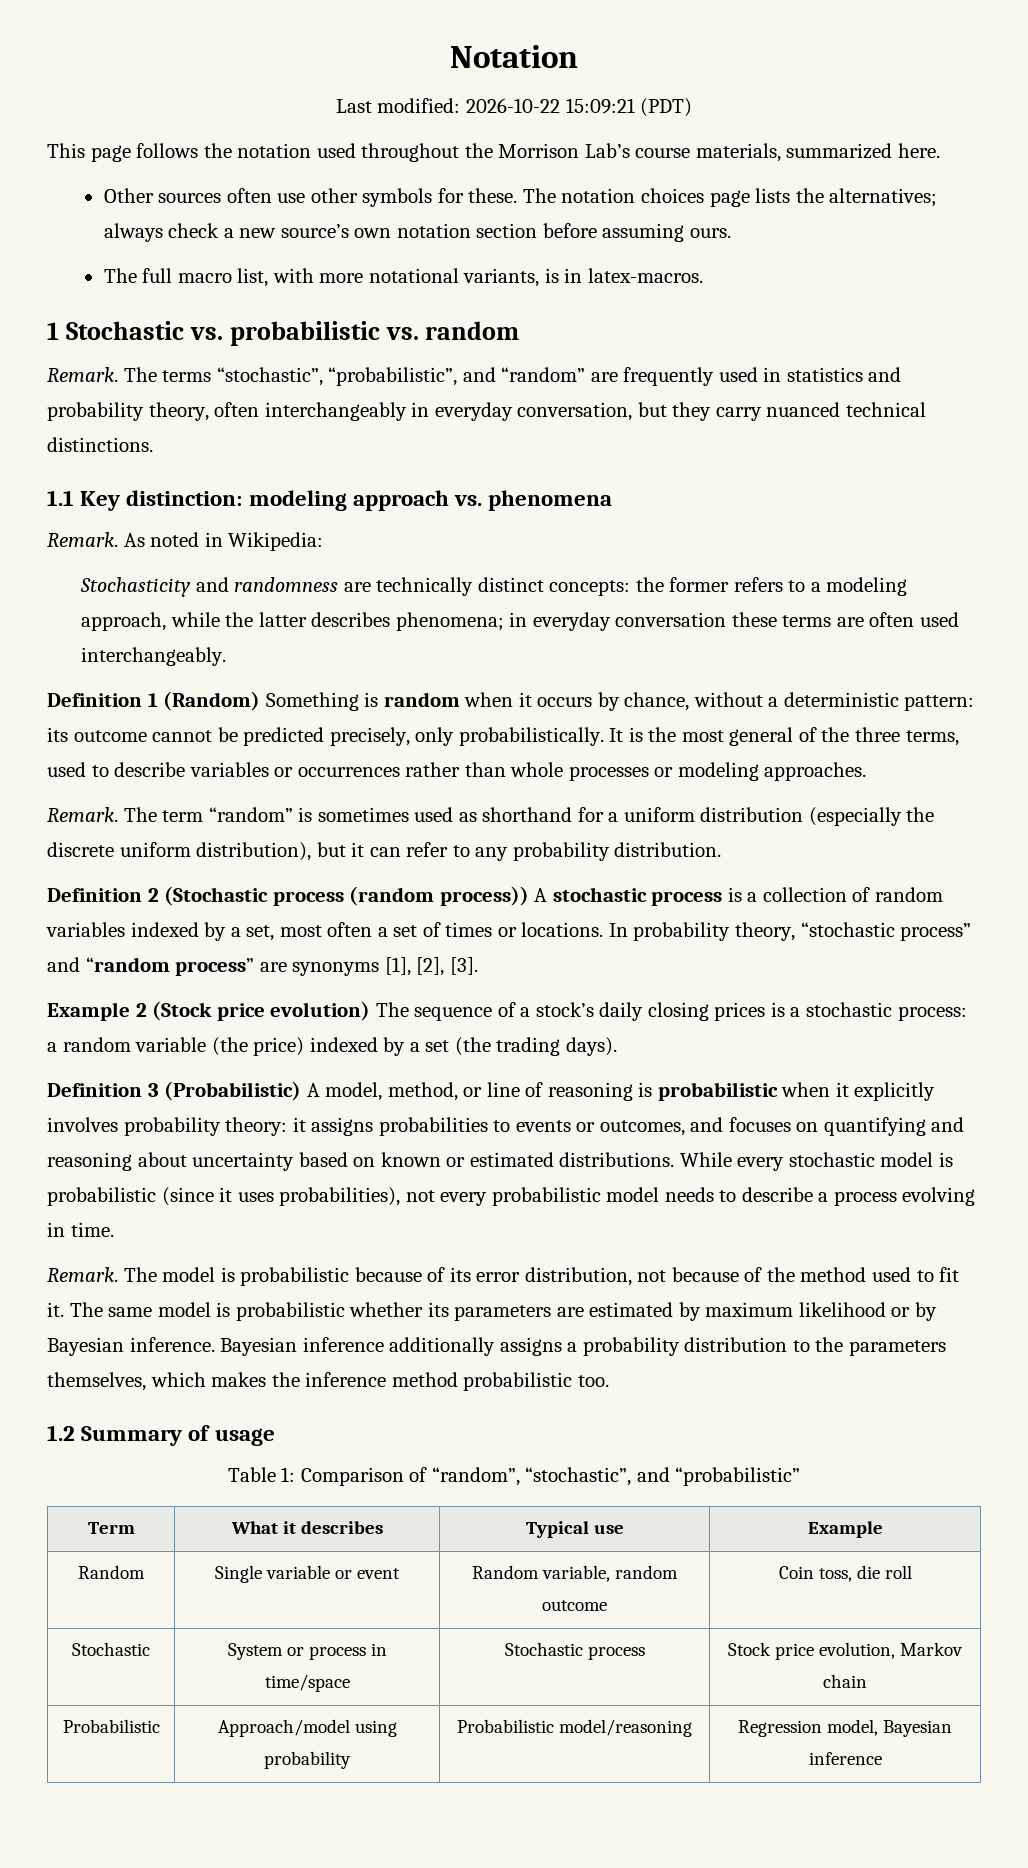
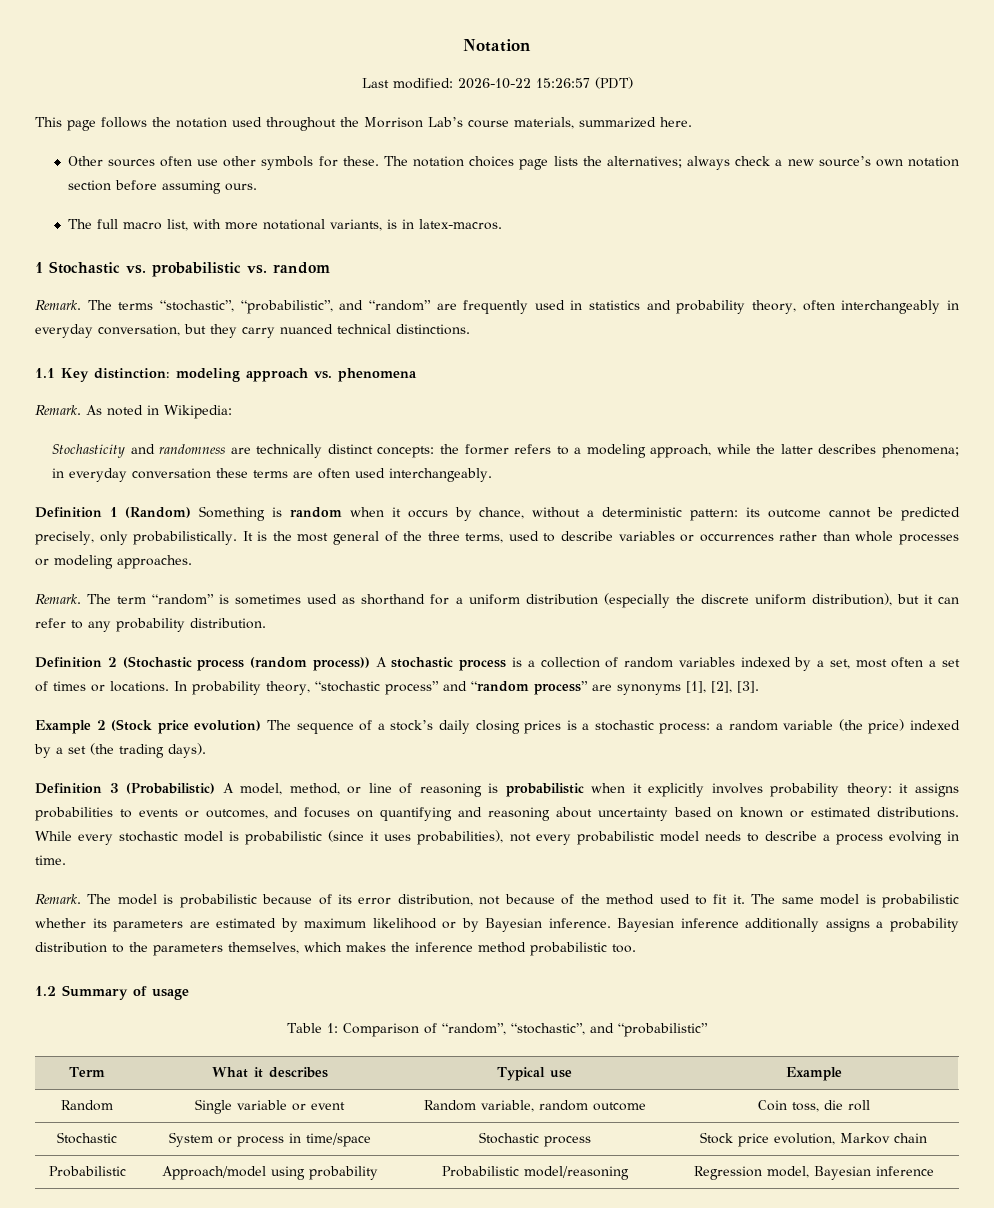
- Last modified: 2026-10-22 15:09:21 (PDT)
+ Last modified: 2026-10-22 15:26:57 (PDT)

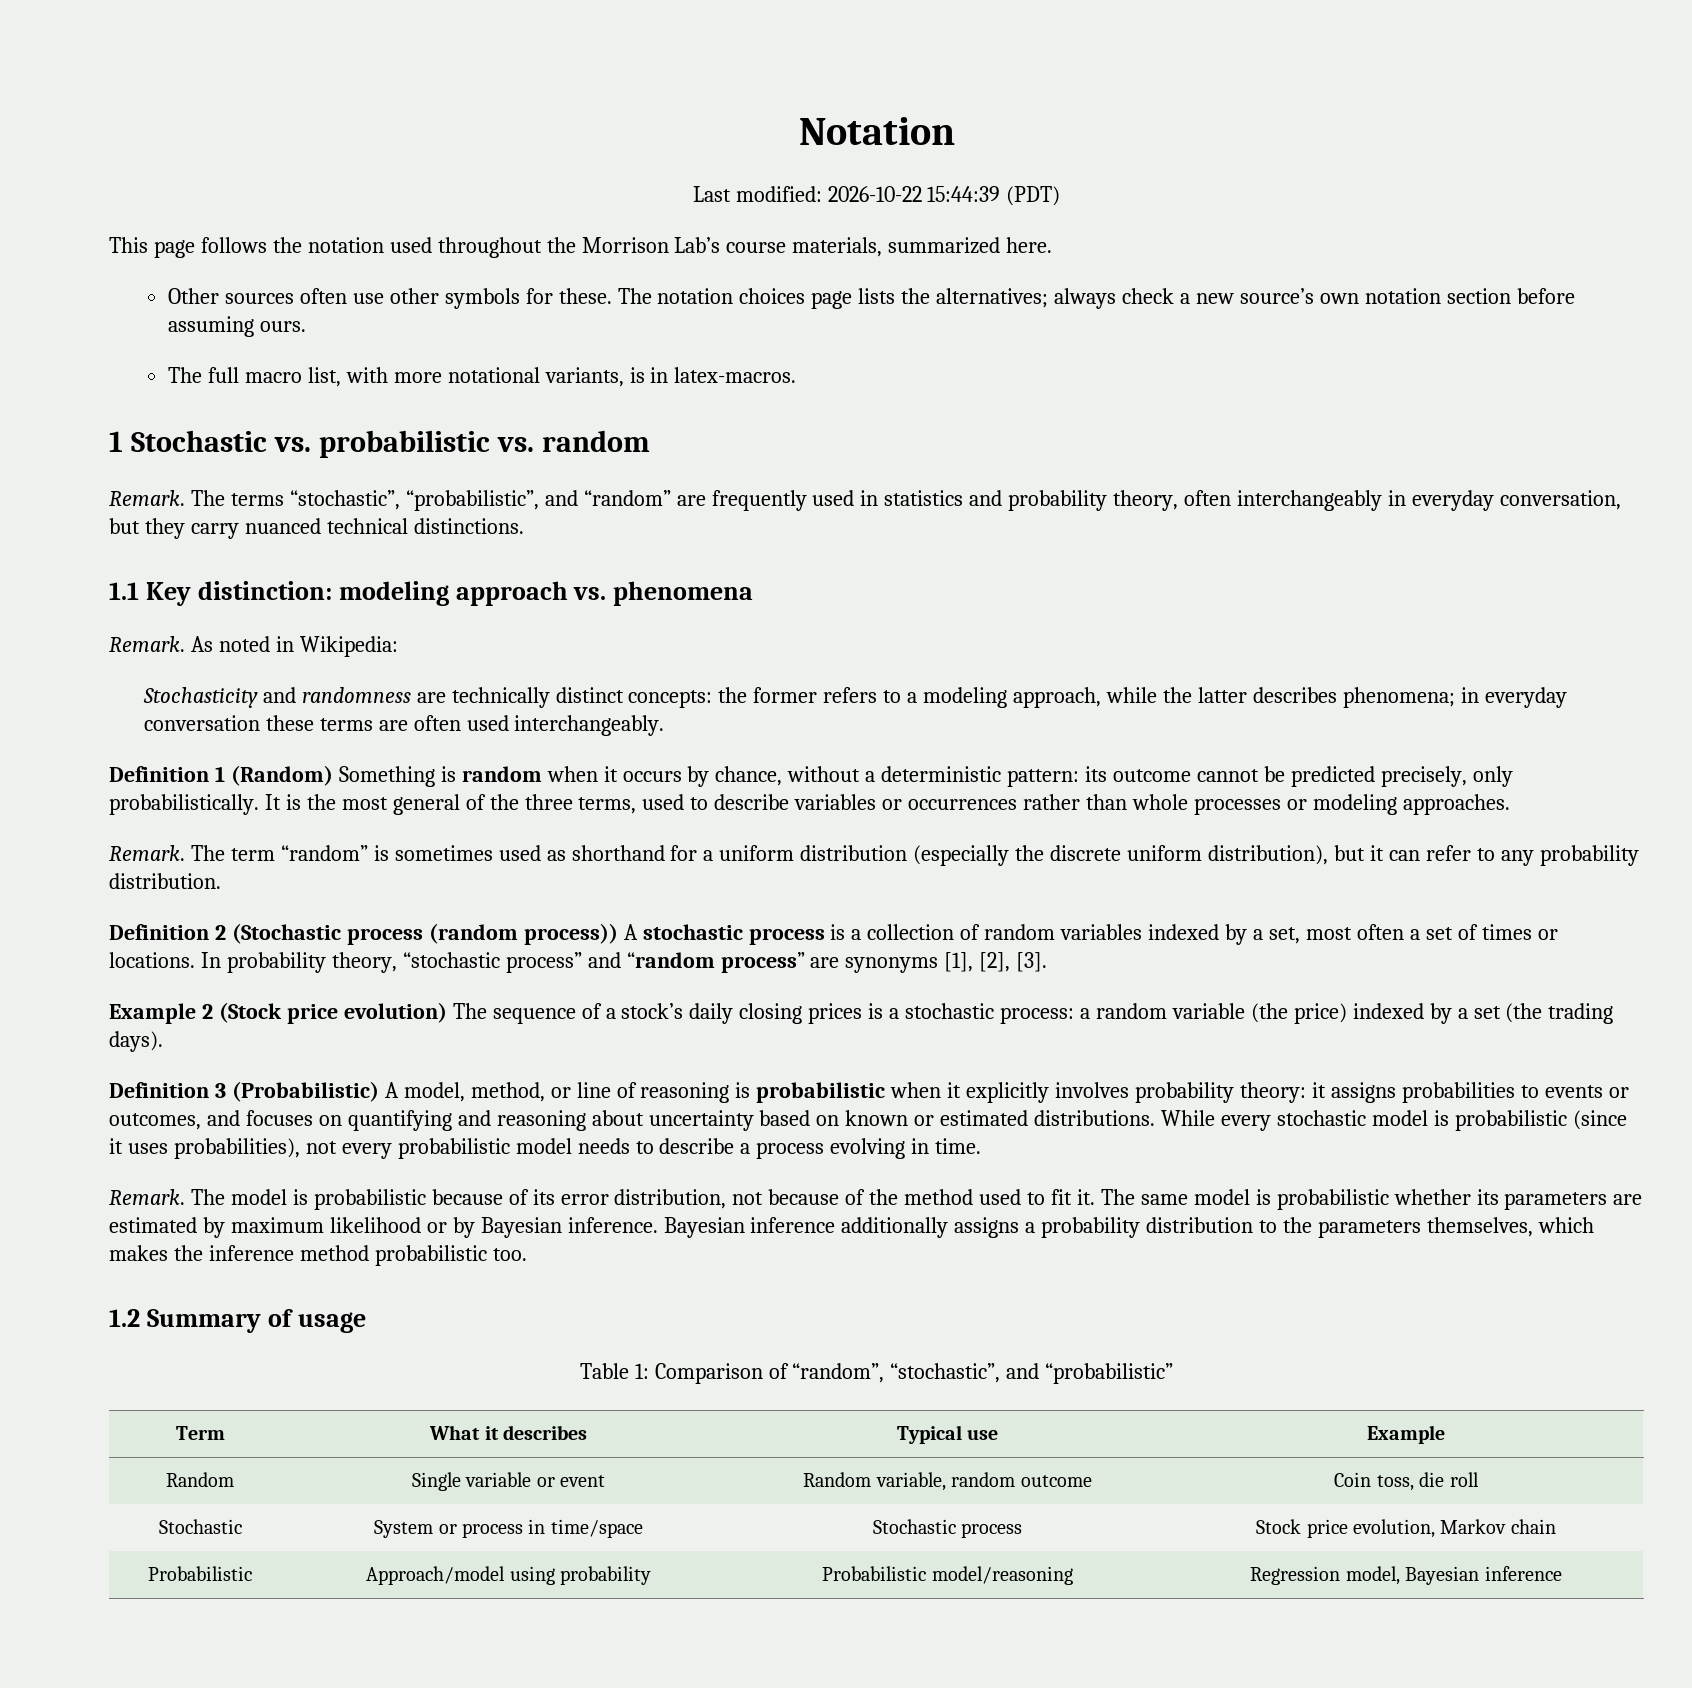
- Last modified: 2026-10-22 15:26:57 (PDT)
+ Last modified: 2026-10-22 15:44:39 (PDT)

